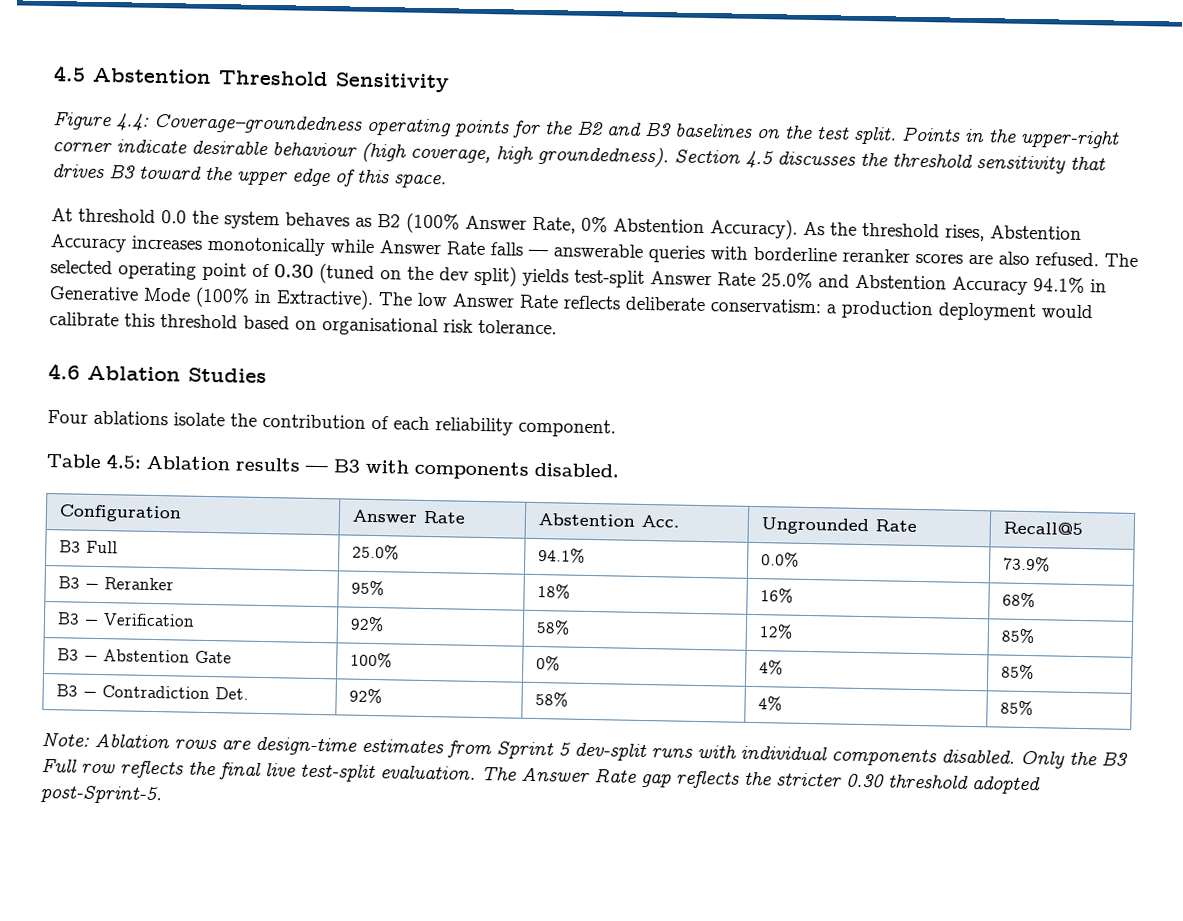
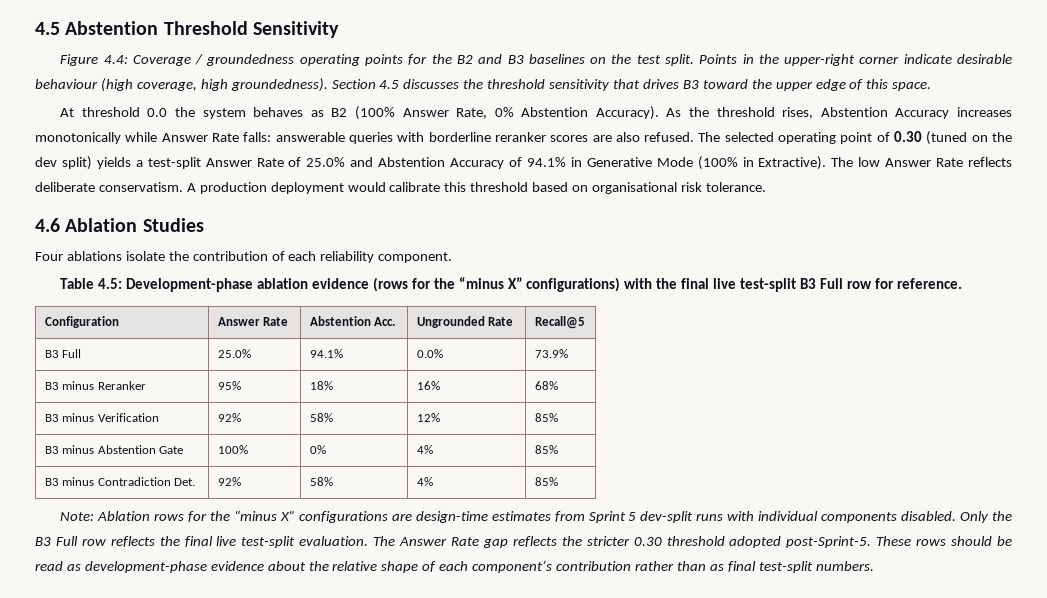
- Figure 4.4: Coverage–groundedness operating points for the B2 and B3 baselines on the test split.
+ Figure 4.4: Coverage / groundedness operating points for the B2 and B3 baselines on the test split.
- As the threshold rises, Abstention Accuracy increases monotonically while Answer Rate falls — answerable queries with borderline reranker scores are also refused.
+ As the threshold rises, Abstention Accuracy increases monotonically while Answer Rate falls: answerable queries with borderline reranker scores are also refused.
- The selected operating point of 0.30 (tuned on the dev split) yields test-split Answer Rate 25.0% and Abstention Accuracy 94.1% in Generative Mode (100% in Extractive).
+ The selected operating point of 0.30 (tuned on the dev split) yields a test-split Answer Rate of 25.0% and Abstention Accuracy of 94.1% in Generative Mode (100% in Extractive).
- The low Answer Rate reflects deliberate conservatism: a production deployment would calibrate this threshold based on organisational risk tolerance.
+ The low Answer Rate reflects deliberate conservatism. A production deployment would calibrate this threshold based on organisational risk tolerance.
- Table 4.5: Ablation results — B3 with components disabled.
+ Table 4.5: Development-phase ablation evidence (rows for the “minus X” configurations) with the final live test-split B3 Full row for reference.
- B3 − Reranker | 95% | 18% | 16% | 68%
+ B3 minus Reranker | 95% | 18% | 16% | 68%
- B3 − Verification | 92% | 58% | 12% | 85%
+ B3 minus Verification | 92% | 58% | 12% | 85%
- B3 − Abstention Gate | 100% | 0% | 4% | 85%
+ B3 minus Abstention Gate | 100% | 0% | 4% | 85%
- B3 − Contradiction Det. | 92% | 58% | 4% | 85%
+ B3 minus Contradiction Det. | 92% | 58% | 4% | 85%
- Note: Ablation rows are design-time estimates from Sprint 5 dev-split runs with individual components disabled.
+ Note: Ablation rows for the “minus X” configurations are design-time estimates from Sprint 5 dev-split runs with individual components disabled.
+ These rows should be read as development-phase evidence about the relative shape of each component’s contribution rather than as final test-split numbers.

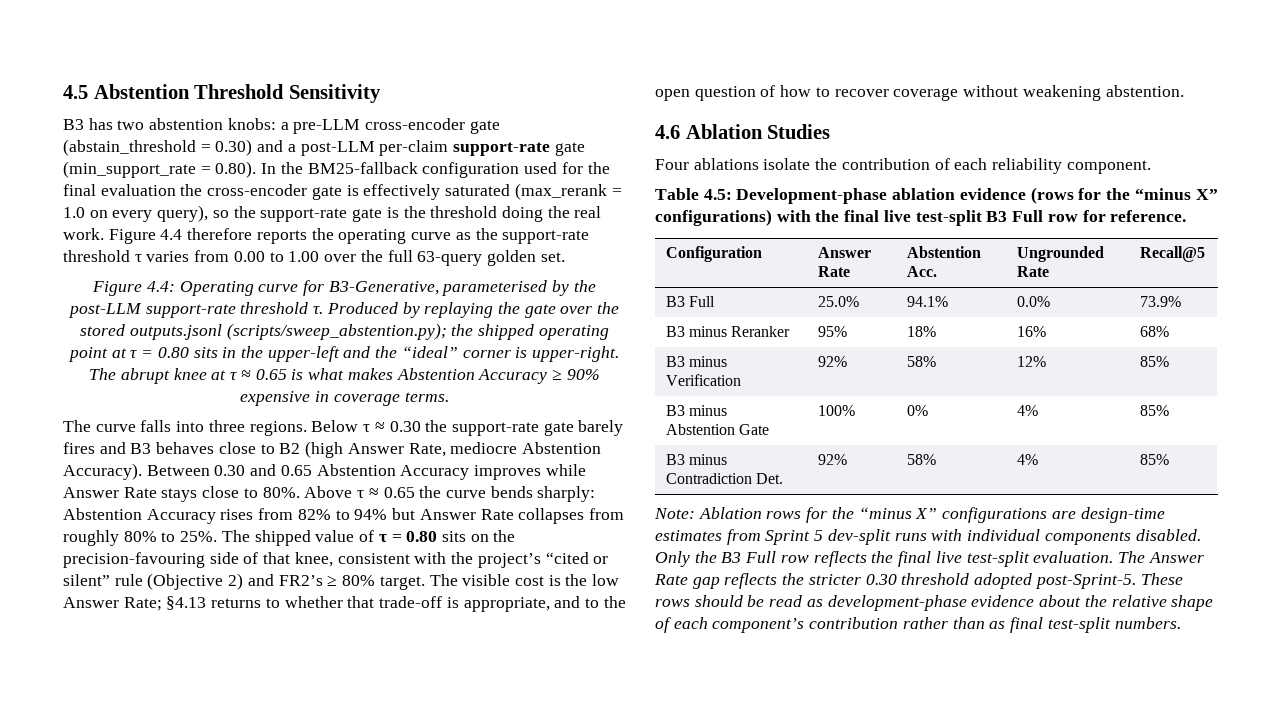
- Figure 4.4: Coverage / groundedness operating points for the B2 and B3 baselines on the test split. Points in the upper-right corner indicate desirable behaviour (high coverage, high groundedness). Section 4.5 discusses the threshold sensitivity that drives B3 toward the upper edge of this space.
- At threshold 0.0 the system behaves as B2 (100% Answer Rate, 0% Abstention Accuracy).
+ B3 has two abstention knobs: a pre-LLM cross-encoder gate (abstain_threshold = 0.30) and a post-LLM per-claim support-rate gate (min_support_rate = 0.80). In the BM25-fallback configuration used for the final evaluation the cross-encoder gate is effectively saturated (max_rerank = 1.0 on every query), so the support-rate gate is the threshold doing the real work. Figure 4.4 therefore reports the operating curve as the support-rate threshold τ varies from 0.00 to 1.00 over the full 63-query golden set.
+ Figure 4.4: Operating curve for B3-Generative, parameterised by the post-LLM support-rate threshold τ. Produced by replaying the gate over the stored outputs.jsonl (scripts/sweep_abstention.py); the shipped operating point at τ = 0.80 sits in the upper-left and the “ideal” corner is upper-right. The abrupt knee at τ ≈ 0.65 is what makes Abstention Accuracy ≥ 90% expensive in coverage terms.
+ The curve falls into three regions. Below τ ≈ 0.30 the support-rate gate barely fires and B3 behaves close to B2 (high Answer Rate, mediocre Abstention Accuracy).
- As the threshold rises, Abstention Accuracy increases monotonically while Answer Rate falls: answerable queries with borderline reranker scores are also refused. The selected operating point of 0.30 (tuned on the dev split) yields a test-split Answer Rate of 25.0% and Abstention Accuracy of 94.1% in Generative Mode (100% in Extractive). The low Answer Rate reflects deliberate conservatism. A production deployment would calibrate this threshold based on organisational risk tolerance.
+ Between 0.30 and 0.65 Abstention Accuracy improves while Answer Rate stays close to 80%. Above τ ≈ 0.65 the curve bends sharply: Abstention Accuracy rises from 82% to 94% but Answer Rate collapses from roughly 80% to 25%. The shipped value of τ = 0.80 sits on the precision-favouring side of that knee, consistent with the project’s “cited or silent” rule (Objective 2) and FR2’s ≥ 80% target. The visible cost is the low Answer Rate; §4.13 returns to whether that trade-off is appropriate, and to the open question of how to recover coverage without weakening abstention.

